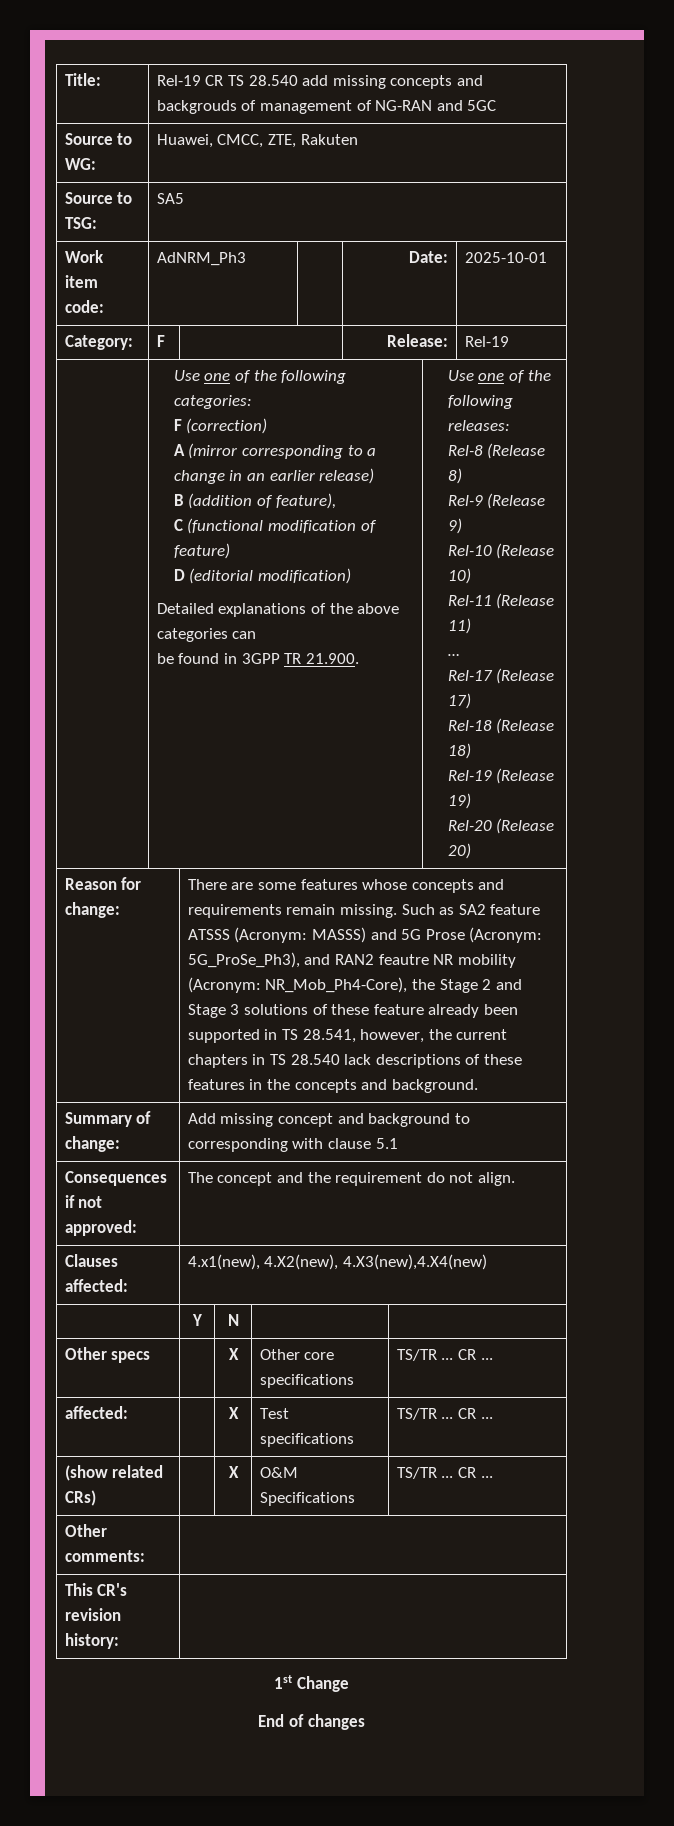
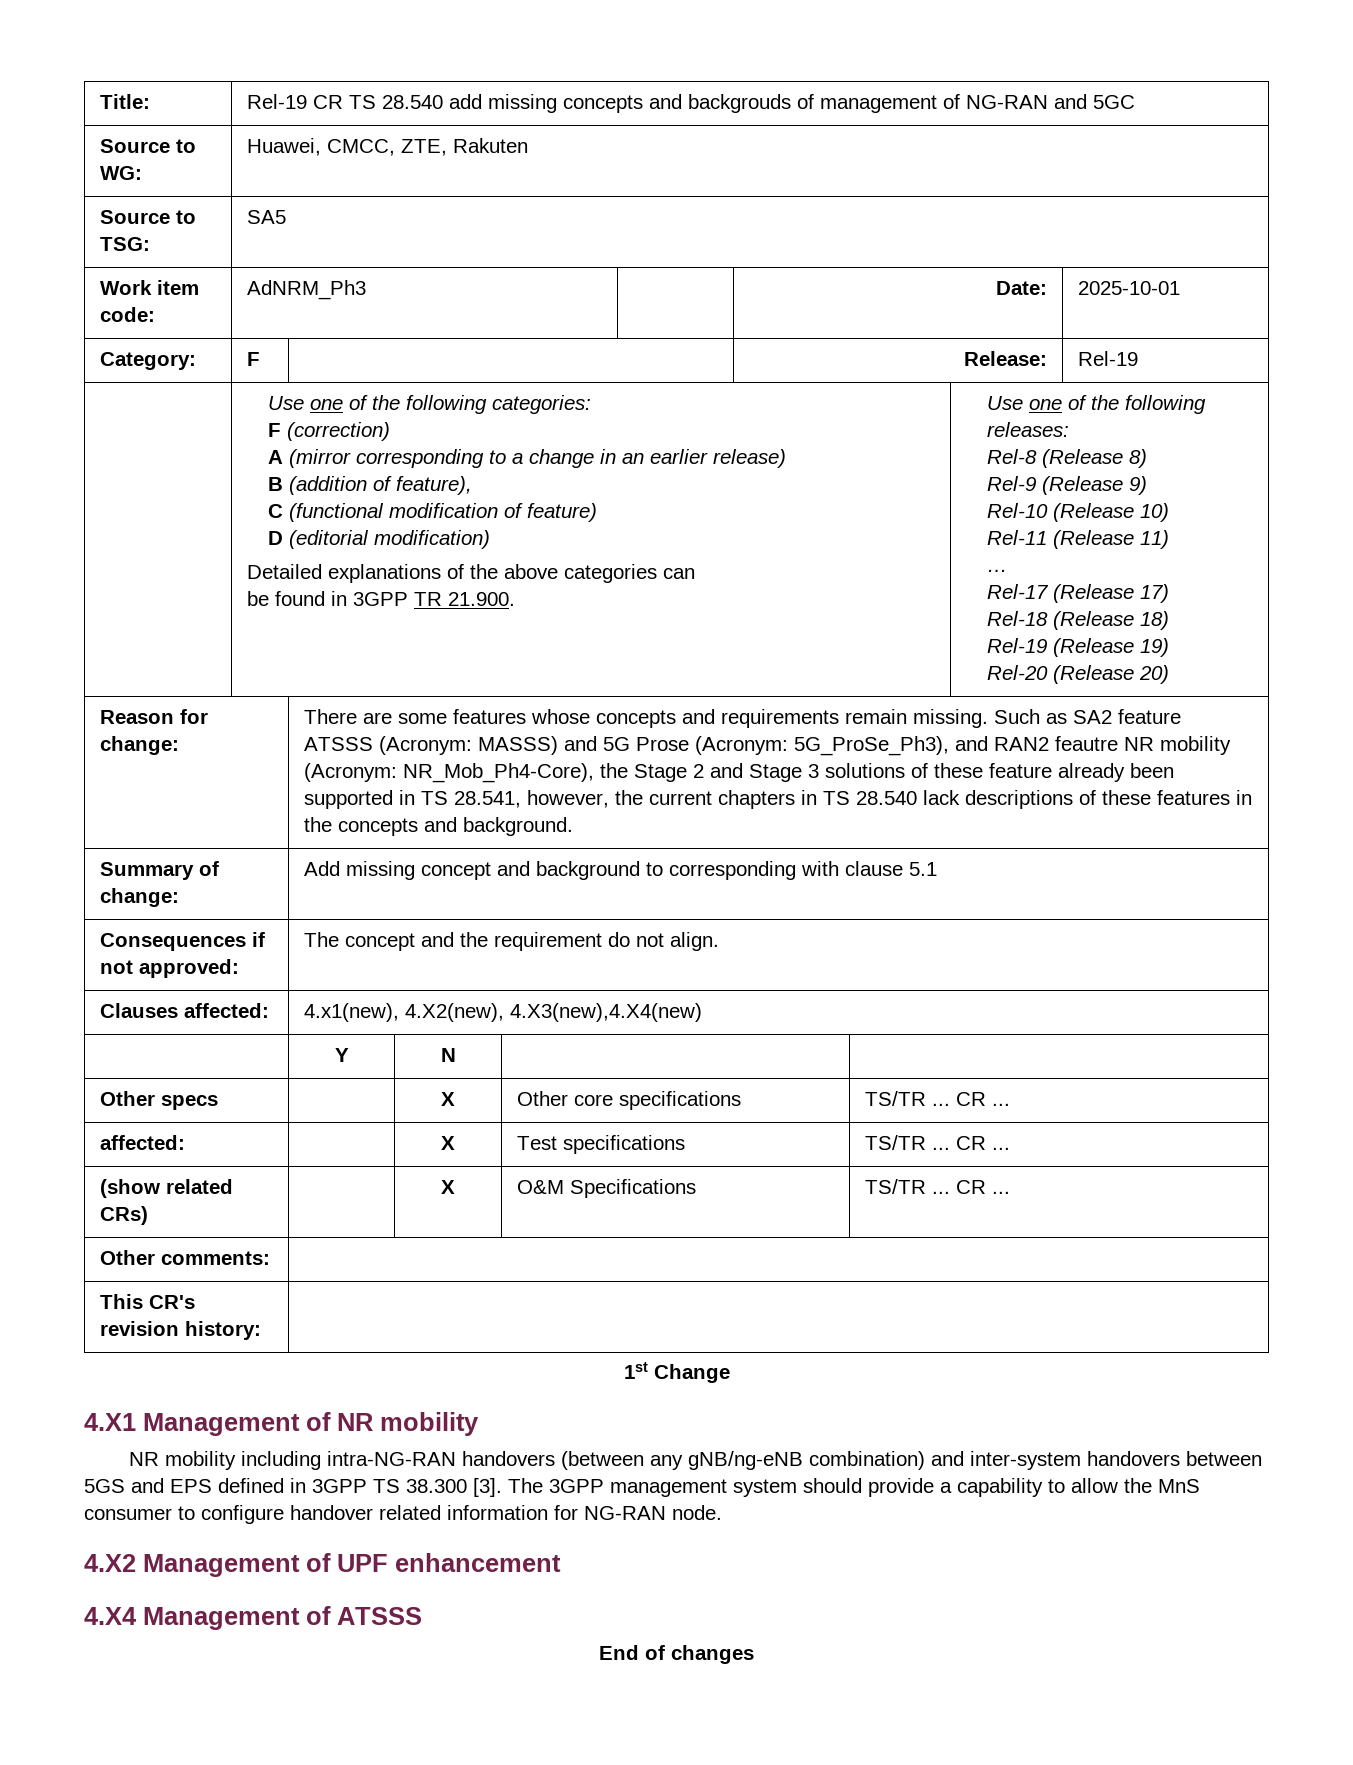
+ 4.X1 Management of NR mobility
+ NR mobility including intra-NG-RAN handovers (between any gNB/ng-eNB combination) and inter-system handovers between 5GS and EPS defined in 3GPP TS 38.300 [3]. The 3GPP management system should provide a capability to allow the MnS consumer to configure handover related information for NG-RAN node.
+ 4.X2 Management of UPF enhancement
+ 4.X4 Management of ATSSS

